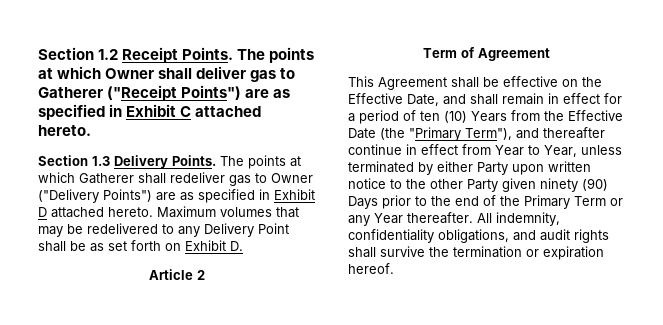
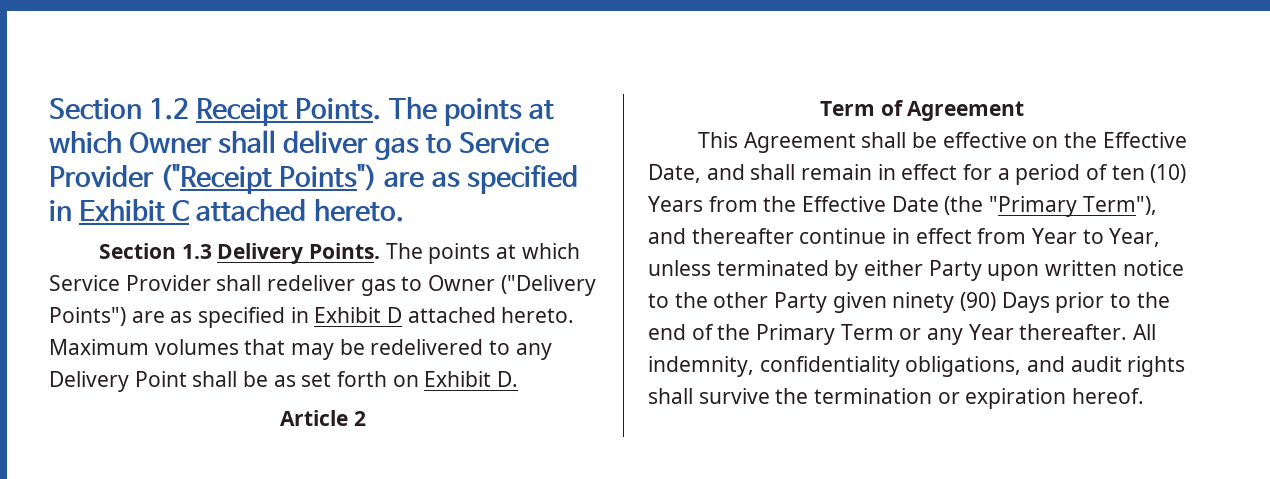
- The points at which Owner shall deliver gas to Gatherer ("Receipt Points") are as specified in Exhibit C attached hereto.
+ The points at which Owner shall deliver gas to Service Provider ("Receipt Points") are as specified in Exhibit C attached hereto.
- The points at which Gatherer shall redeliver gas to Owner ("Delivery Points") are as specified in Exhibit D attached hereto.
+ The points at which Service Provider shall redeliver gas to Owner ("Delivery Points") are as specified in Exhibit D attached hereto.

